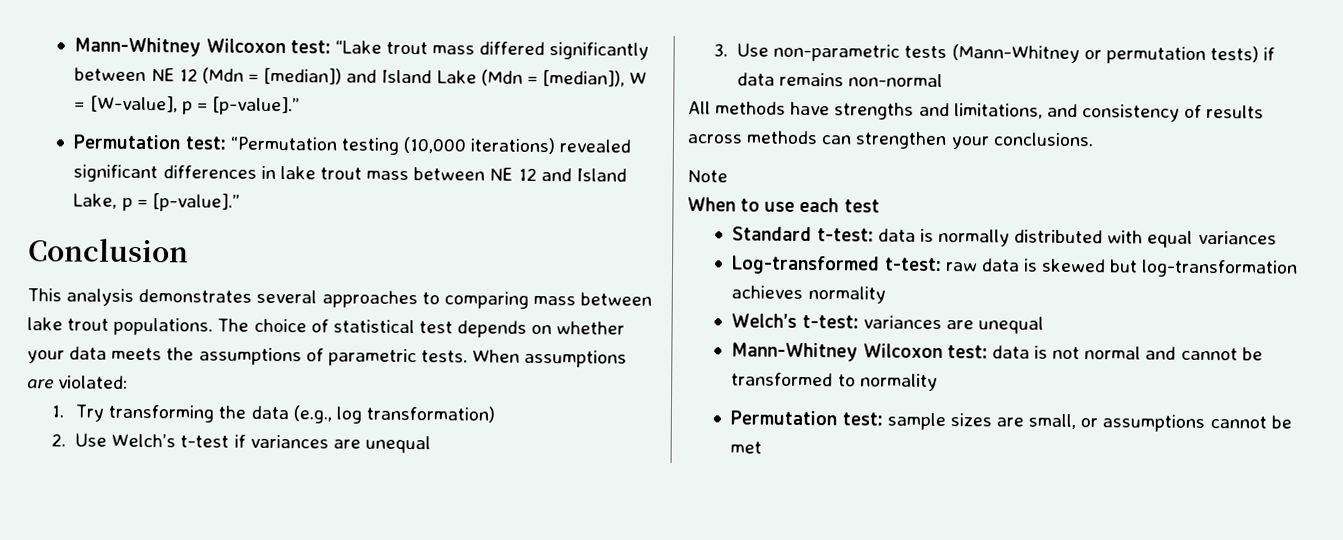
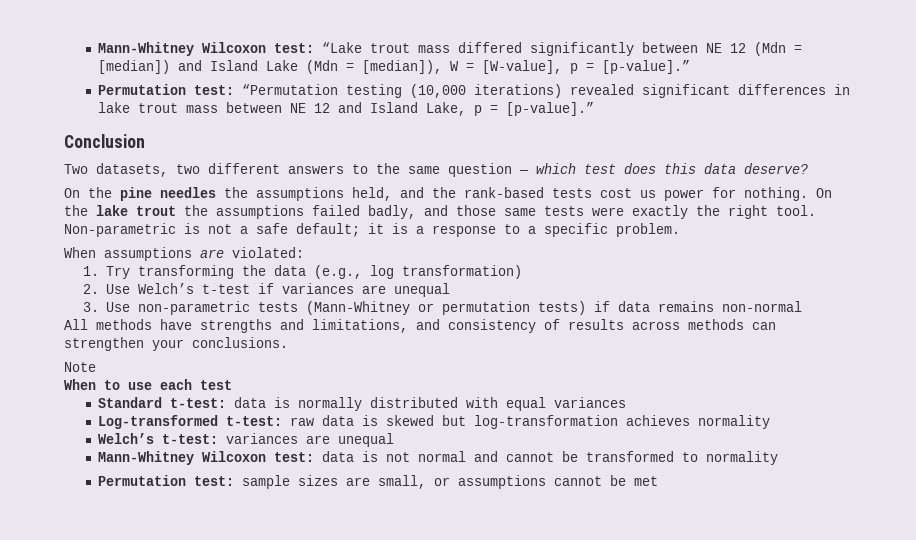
- This analysis demonstrates several approaches to comparing mass between lake trout populations. The choice of statistical test depends on whether your data meets the assumptions of parametric tests. When assumptions are violated:
+ Two datasets, two different answers to the same question — which test does this data deserve?
+ On the pine needles the assumptions held, and the rank-based tests cost us power for nothing. On the lake trout the assumptions failed badly, and those same tests were exactly the right tool. Non-parametric is not a safe default; it is a response to a specific problem.
+ When assumptions are violated:

